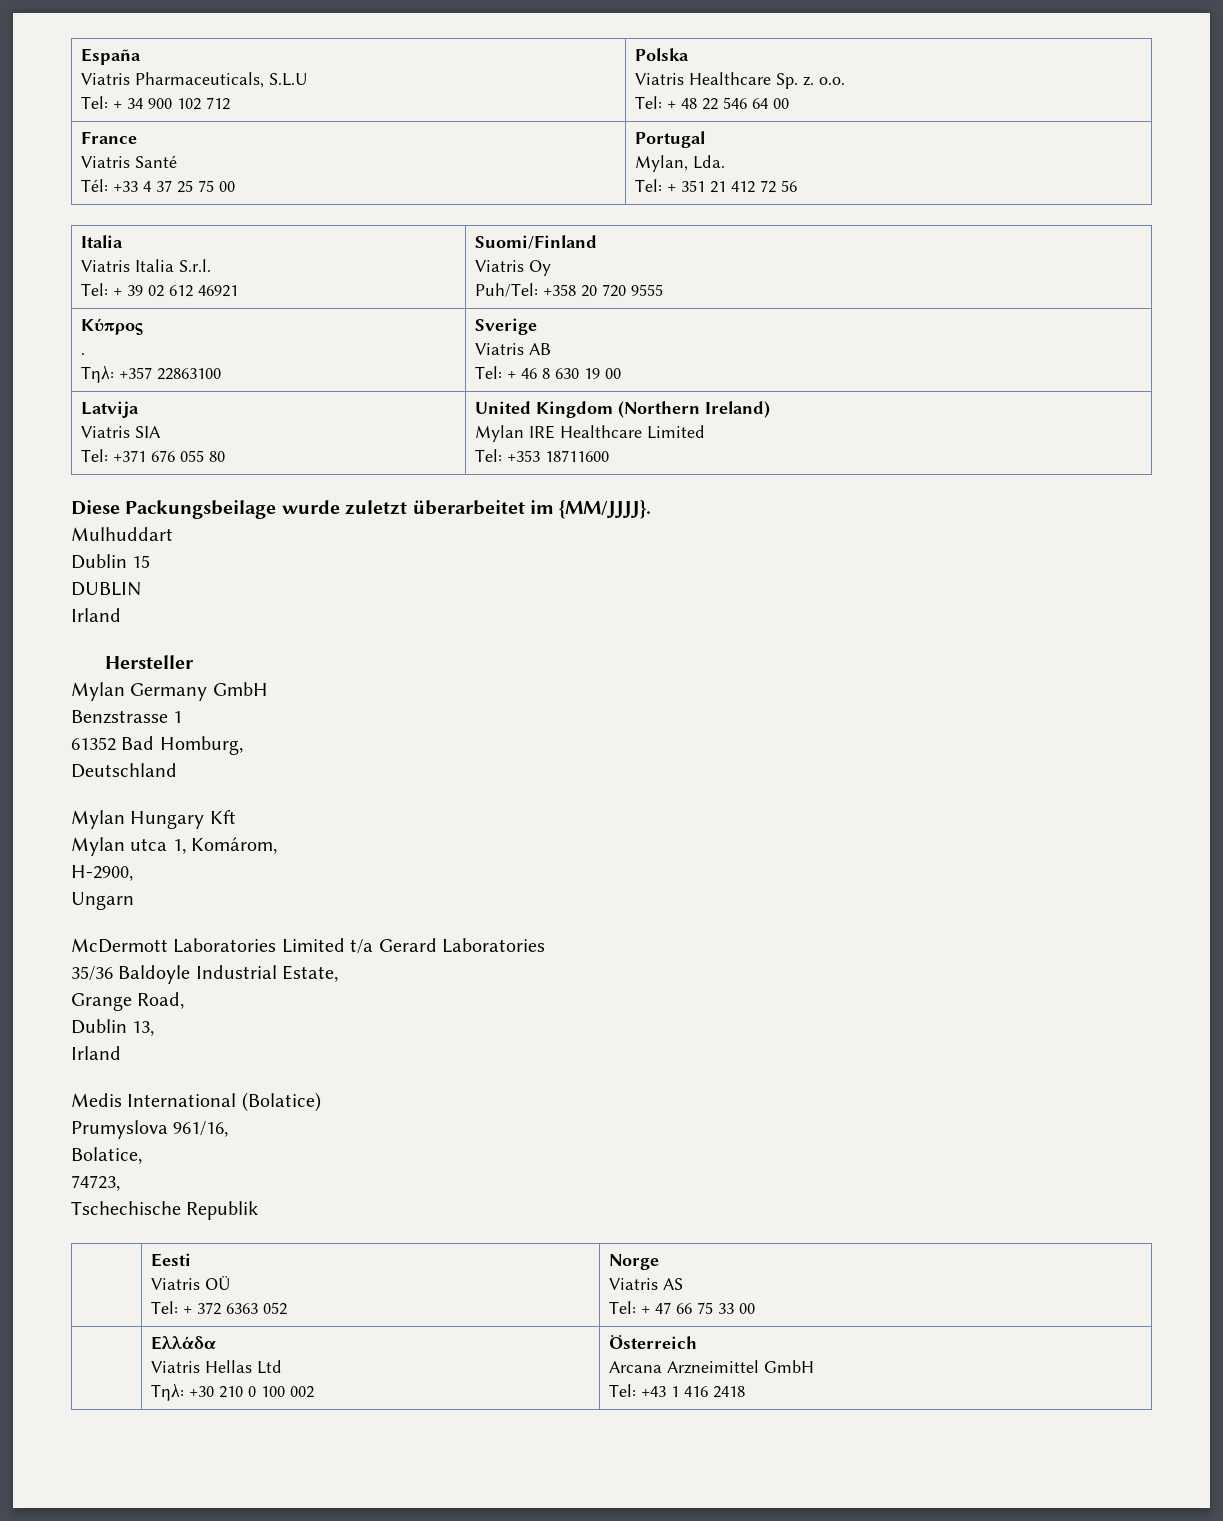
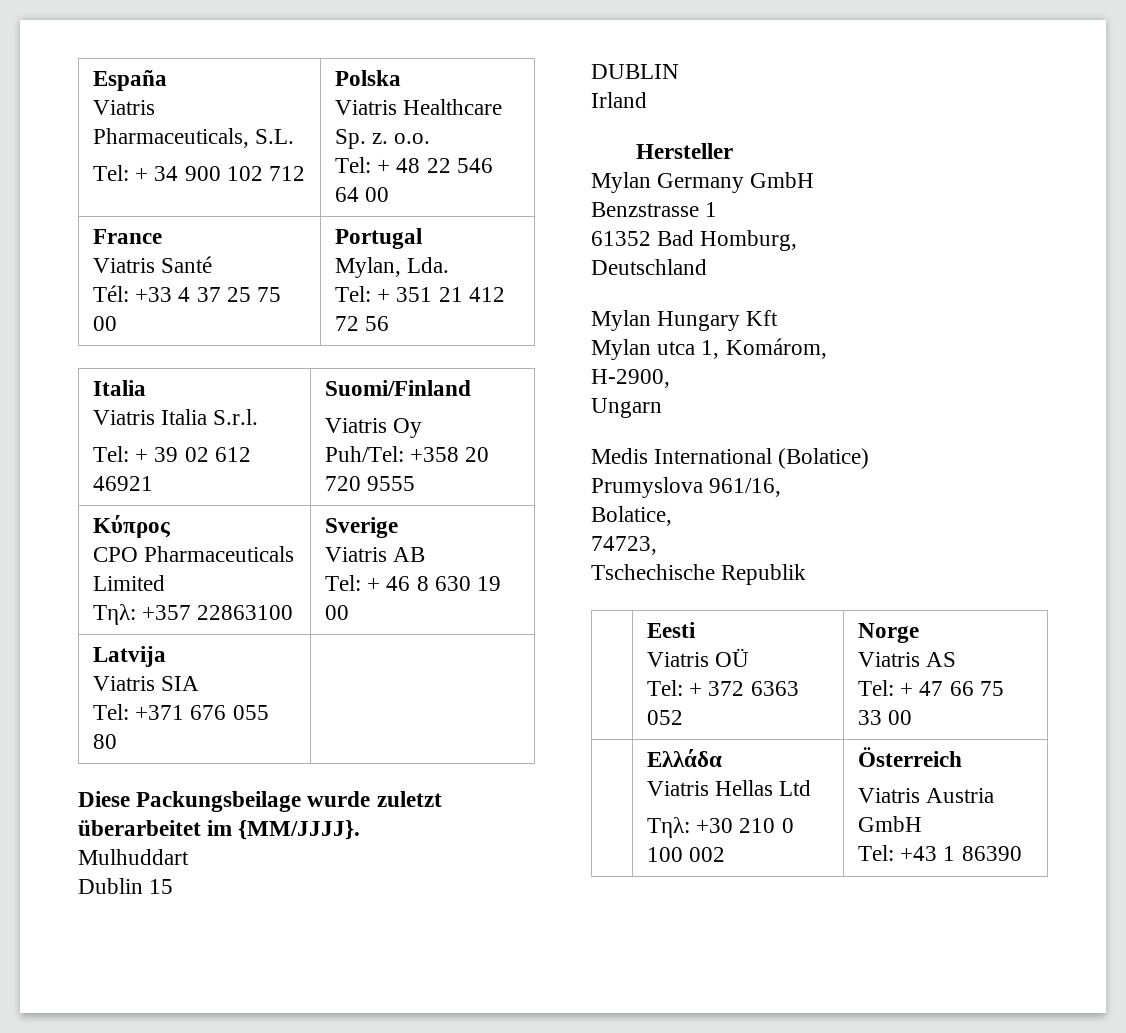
  España
- Viatris Pharmaceuticals, S.L.U
+ Viatris Pharmaceuticals, S.L.
  Κύπρος
- .
+ CPO Pharmaceuticals Limited
  Latvija
  Viatris SIA
- Tel: +371 676 055 80 | United Kingdom (Northern Ireland)
- Mylan IRE Healthcare Limited
- Tel: +353 18711600
+ Tel: +371 676 055 80 |
- McDermott Laboratories Limited t/a Gerard Laboratories
- 35/36 Baldoyle Industrial Estate,
- Grange Road,
- Dublin 13,
- Irland
  | Ελλάδα
  Viatris Hellas Ltd
  Τηλ: +30 210 0 100 002 | Österreich
- Arcana Arzneimittel GmbH
- Tel: +43 1 416 2418
+ Viatris Austria GmbH
+ Tel: +43 1 86390

